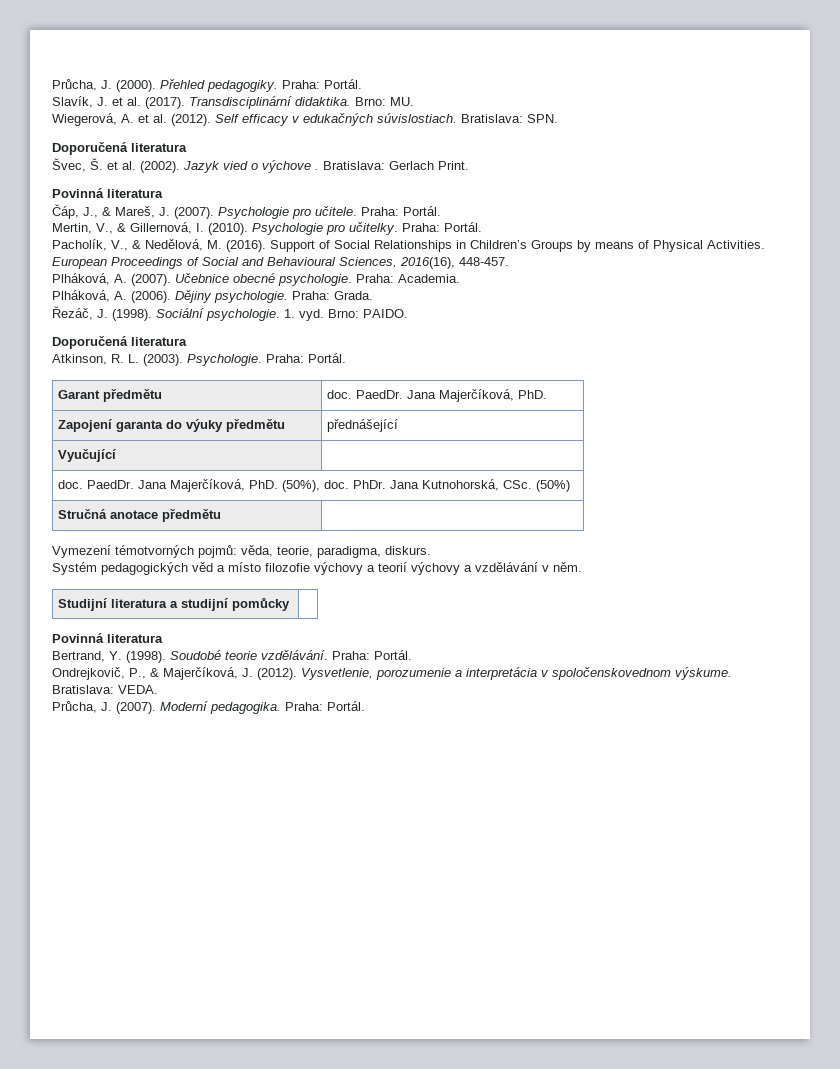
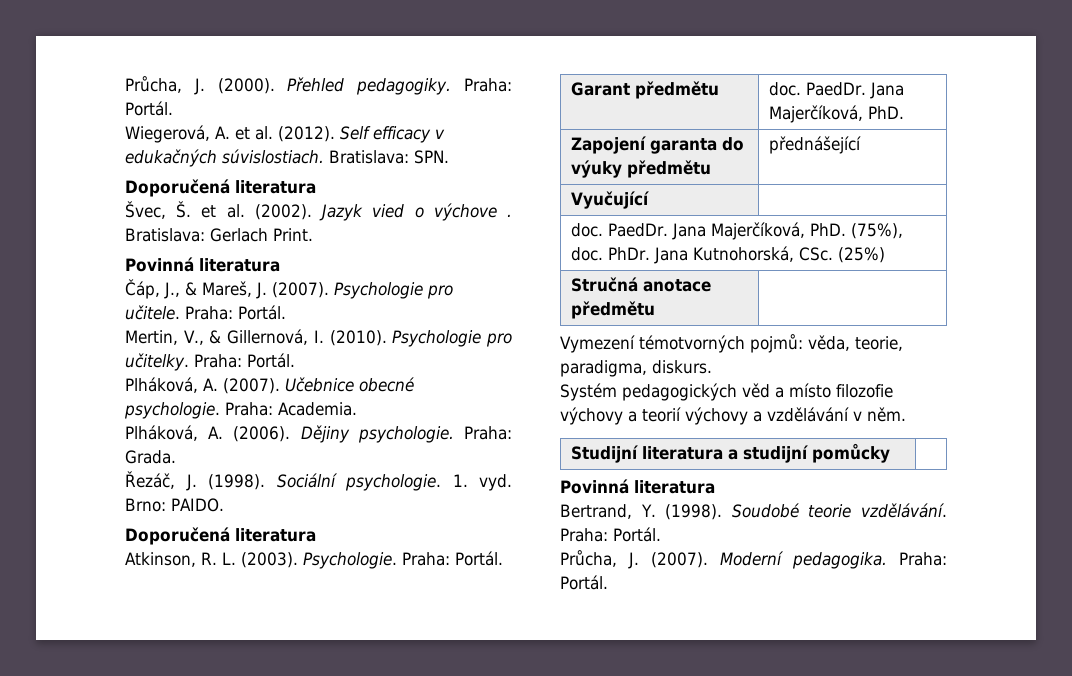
- Slavík, J. et al. (2017). Transdisciplinární didaktika. Brno: MU.
- Pacholík, V., & Nedělová, M. (2016). Support of Social Relationships in Children’s Groups by means of Physical Activities. European Proceedings of Social and Behavioural Sciences, 2016(16), 448-457.
- doc. PaedDr. Jana Majerčíková, PhD. (50%), doc. PhDr. Jana Kutnohorská, CSc. (50%)
+ doc. PaedDr. Jana Majerčíková, PhD. (75%), doc. PhDr. Jana Kutnohorská, CSc. (25%)
- Ondrejkovič, P., & Majerčíková, J. (2012). Vysvetlenie, porozumenie a interpretácia v spoločenskovednom výskume. Bratislava: VEDA.

